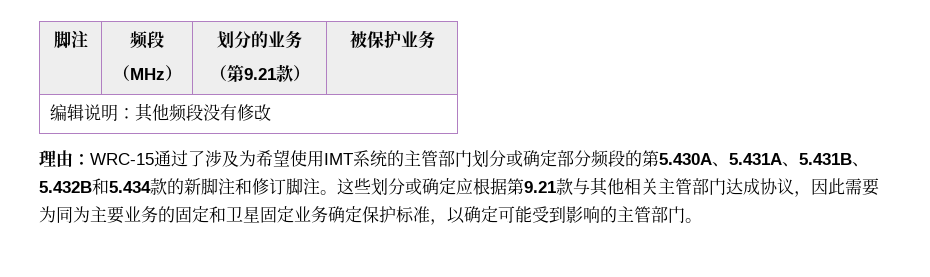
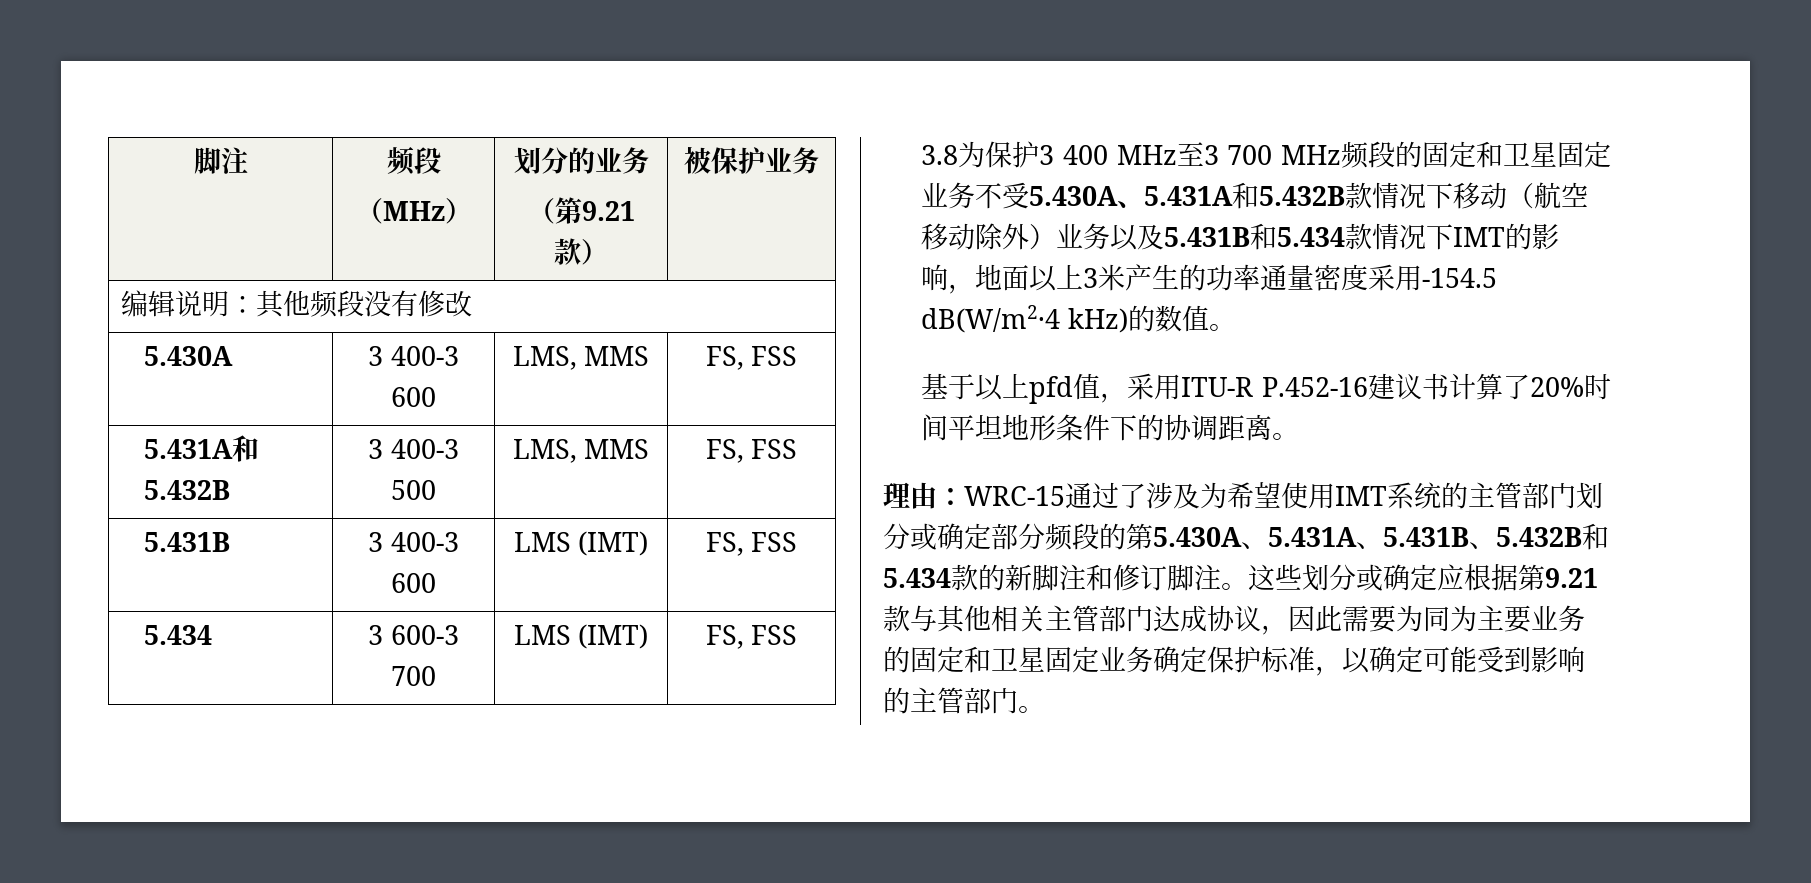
+ 5.430A | 3 400-3 600 | LMS, MMS | FS, FSS
+ 5.431A和5.432B | 3 400-3 500 | LMS, MMS | FS, FSS
+ 5.431B | 3 400-3 600 | LMS (IMT) | FS, FSS
+ 5.434 | 3 600-3 700 | LMS (IMT) | FS, FSS
+ 3.8为保护3 400 MHz至3 700 MHz频段的固定和卫星固定业务不受5.430A、5.431A和5.432B款情况下移动（航空移动除外）业务以及5.431B和5.434款情况下IMT的影响，地面以上3米产生的功率通量密度采用-154.5 dB(W/m2·4 kHz)的数值。
+ 基于以上pfd值，采用ITU-R P.452-16建议书计算了20%时间平坦地形条件下的协调距离。

